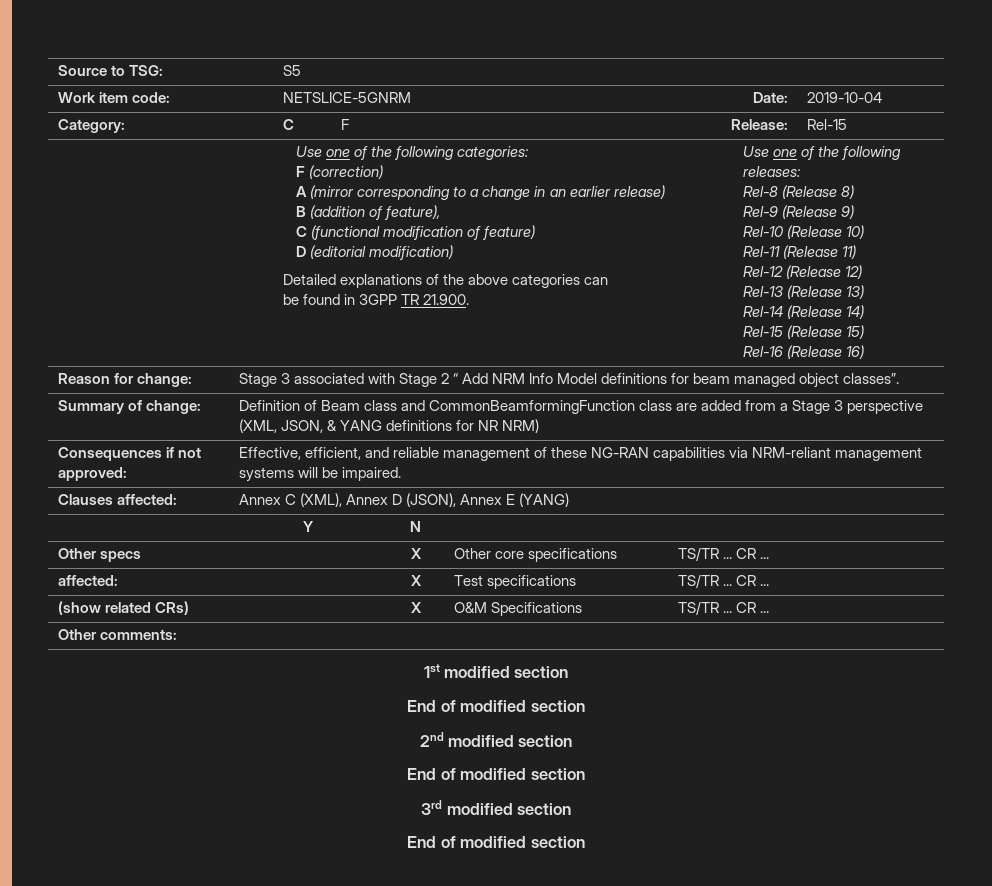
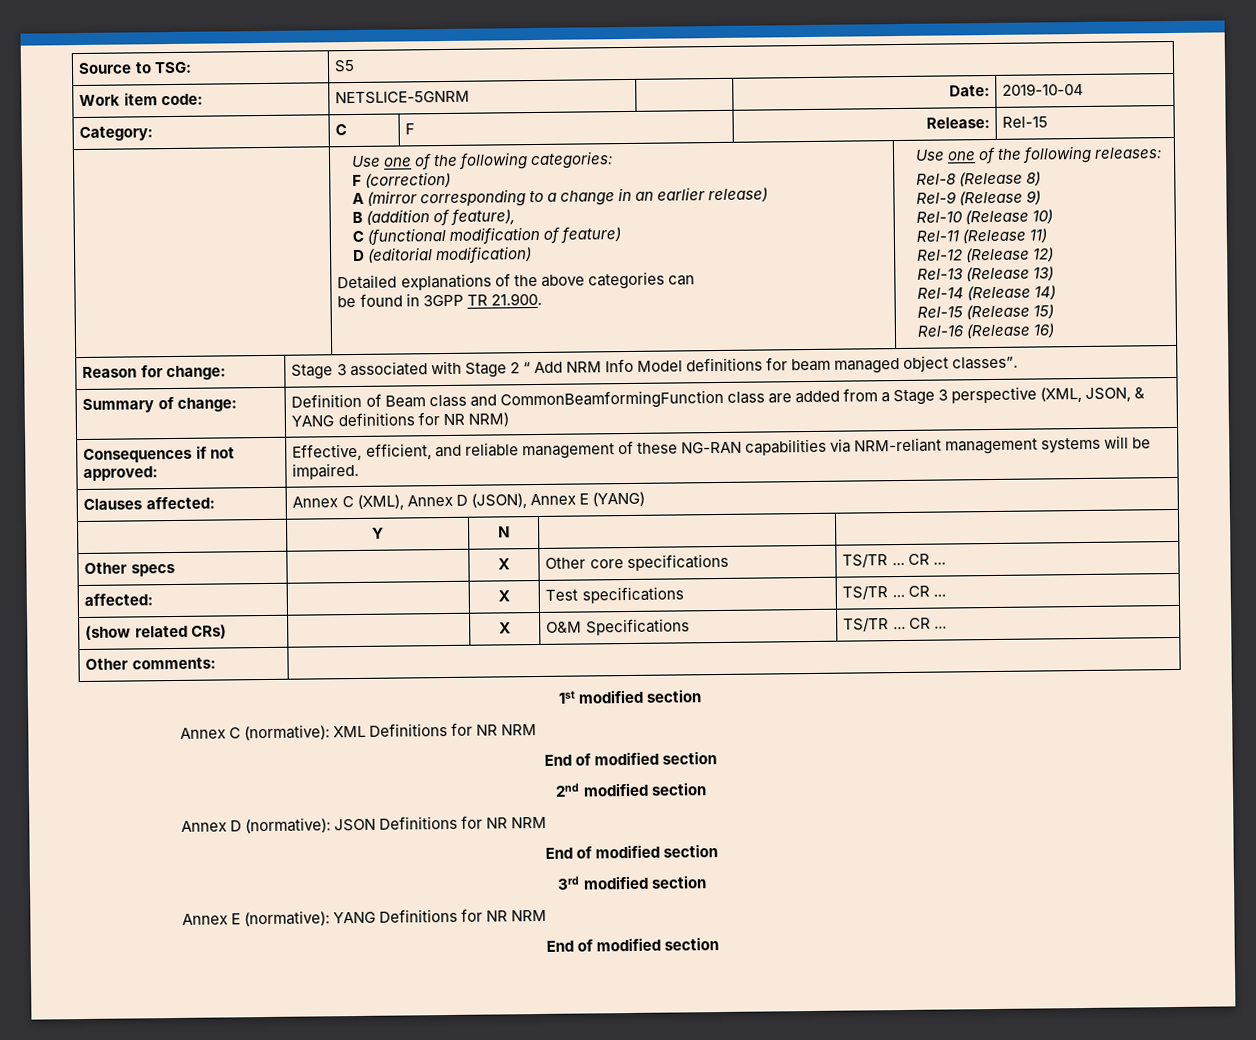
+ Annex C (normative): XML Definitions for NR NRM
+ Annex D (normative): JSON Definitions for NR NRM
+ Annex E (normative): YANG Definitions for NR NRM

